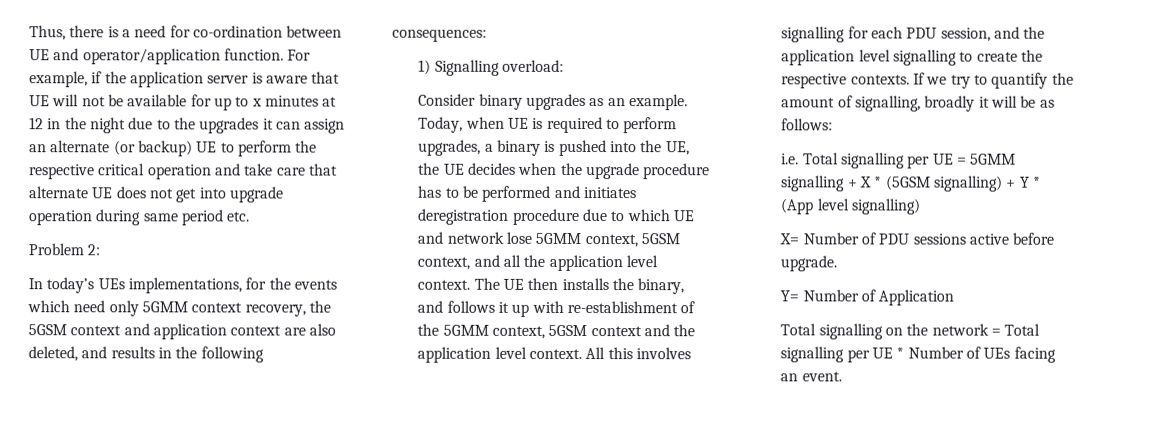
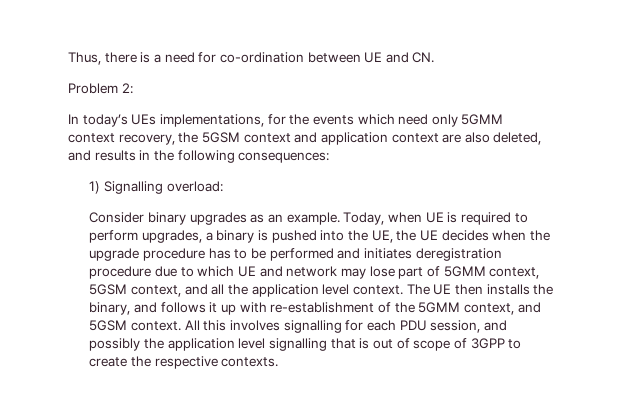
- Thus, there is a need for co-ordination between UE and operator/application function. For example, if the application server is aware that UE will not be available for up to x minutes at 12 in the night due to the upgrades it can assign an alternate (or backup) UE to perform the respective critical operation and take care that alternate UE does not get into upgrade operation during same period etc.
+ Thus, there is a need for co-ordination between UE and CN.
- Today, when UE is required to perform upgrades, a binary is pushed into the UE, the UE decides when the upgrade procedure has to be performed and initiates deregistration procedure due to which UE and network lose 5GMM context, 5GSM context, and all the application level context.
+ Today, when UE is required to perform upgrades, a binary is pushed into the UE, the UE decides when the upgrade procedure has to be performed and initiates deregistration procedure due to which UE and network may lose part of 5GMM context, 5GSM context, and all the application level context.
- The UE then installs the binary, and follows it up with re-establishment of the 5GMM context, 5GSM context and the application level context.
+ The UE then installs the binary, and follows it up with re-establishment of the 5GMM context, and 5GSM context.
- All this involves signalling for each PDU session, and the application level signalling to create the respective contexts. If we try to quantify the amount of signalling, broadly it will be as follows:
- i.e. Total signalling per UE = 5GMM signalling + X * (5GSM signalling) + Y * (App level signalling)
- X= Number of PDU sessions active before upgrade.
- Y= Number of Application
- Total signalling on the network = Total signalling per UE * Number of UEs facing an event.
+ All this involves signalling for each PDU session, and possibly the application level signalling that is out of scope of 3GPP to create the respective contexts.

